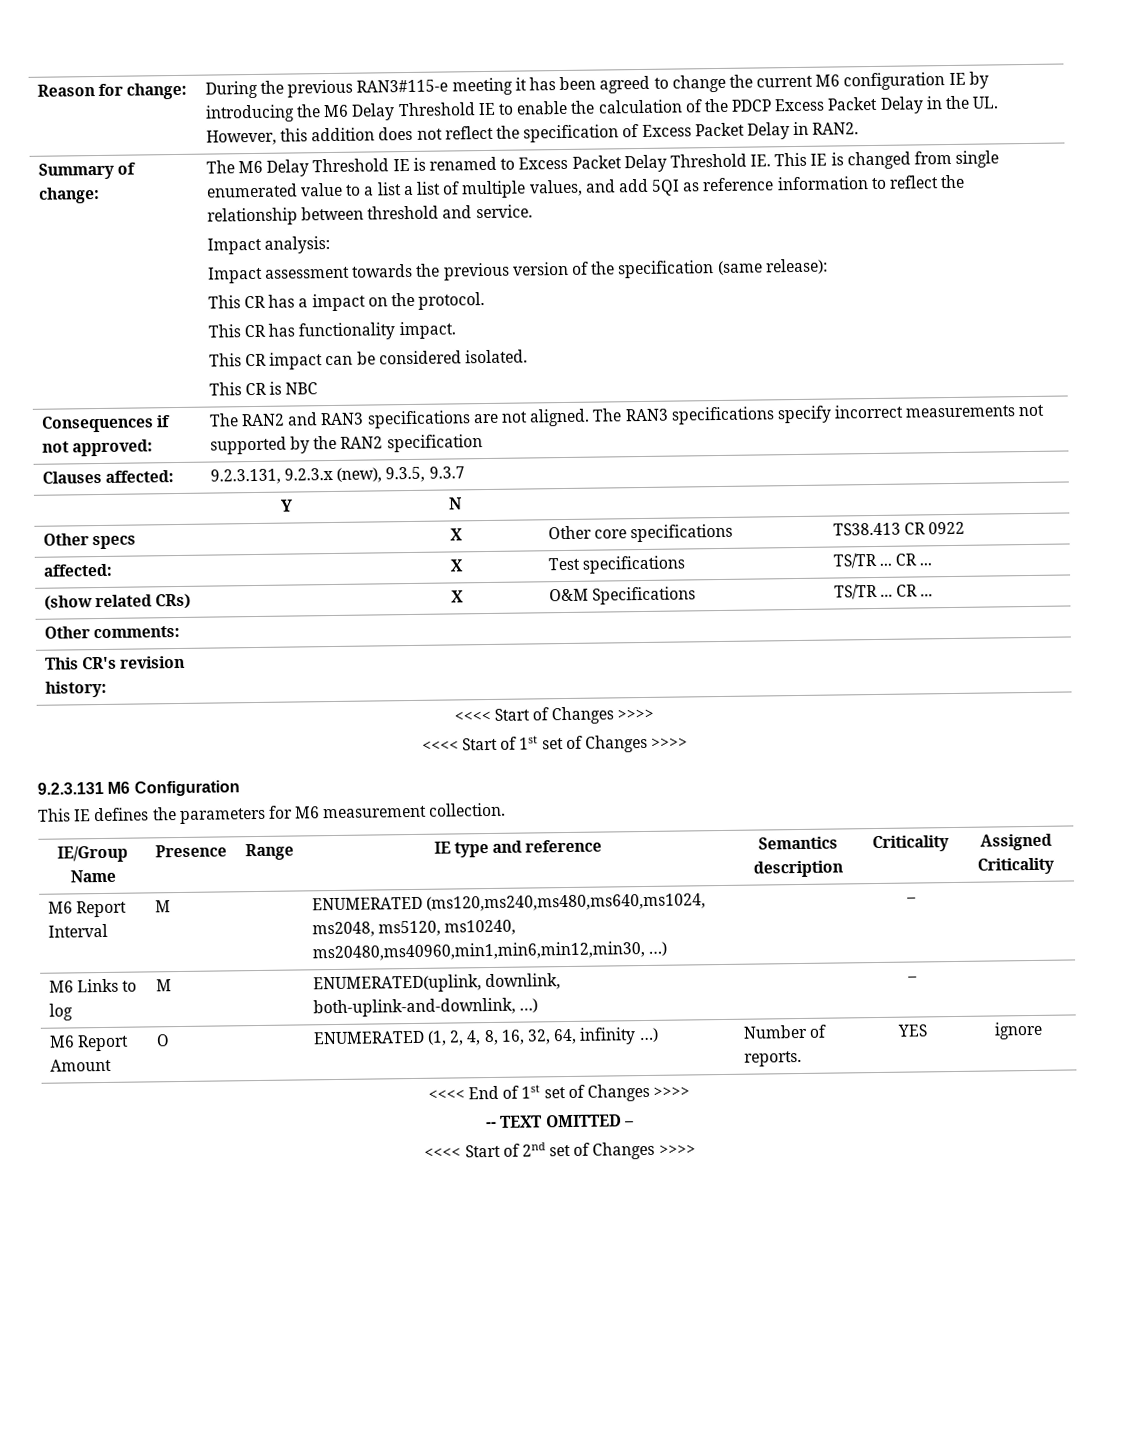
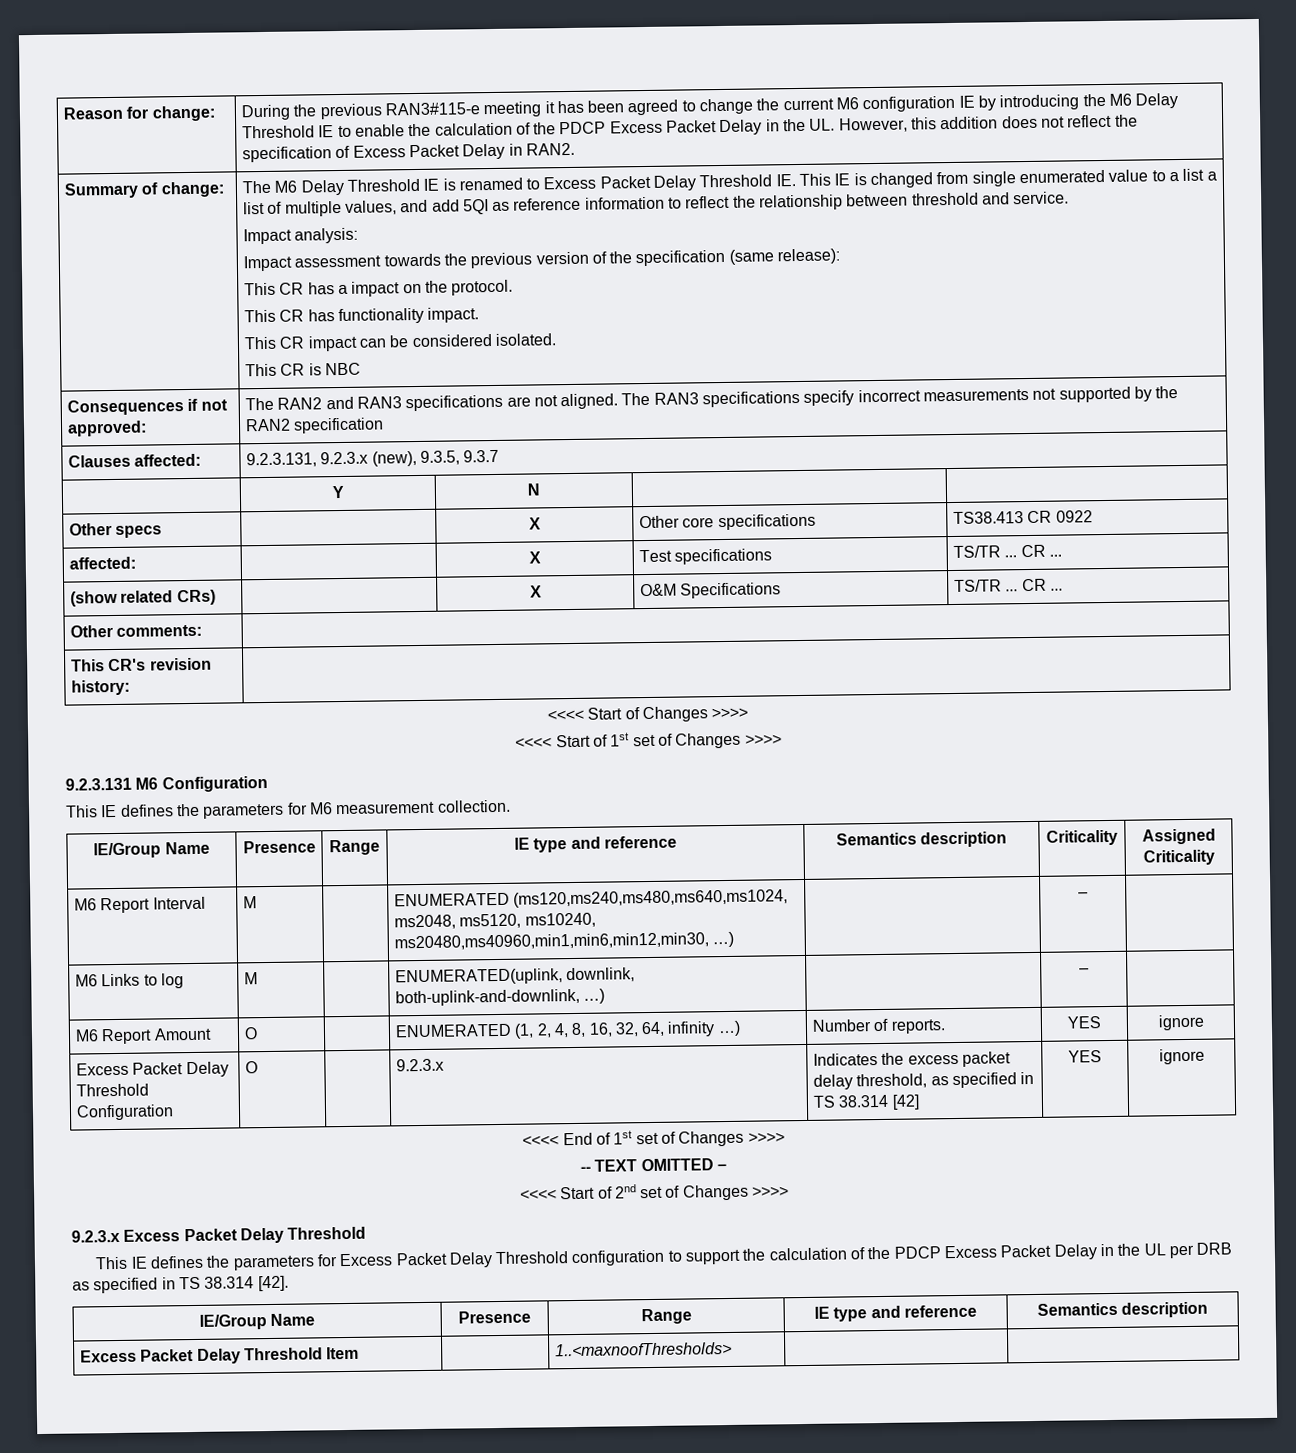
+ Excess Packet Delay Threshold Configuration | O | | 9.2.3.x | Indicates the excess packet delay threshold, as specified in TS 38.314 [42] | YES | ignore
+ 9.2.3.x Excess Packet Delay Threshold
+ This IE defines the parameters for Excess Packet Delay Threshold configuration to support the calculation of the PDCP Excess Packet Delay in the UL per DRB as specified in TS 38.314 [42].
+ IE/Group Name | Presence | Range | IE type and reference | Semantics description
+ Excess Packet Delay Threshold Item | | 1..<maxnoofThresholds> | |

